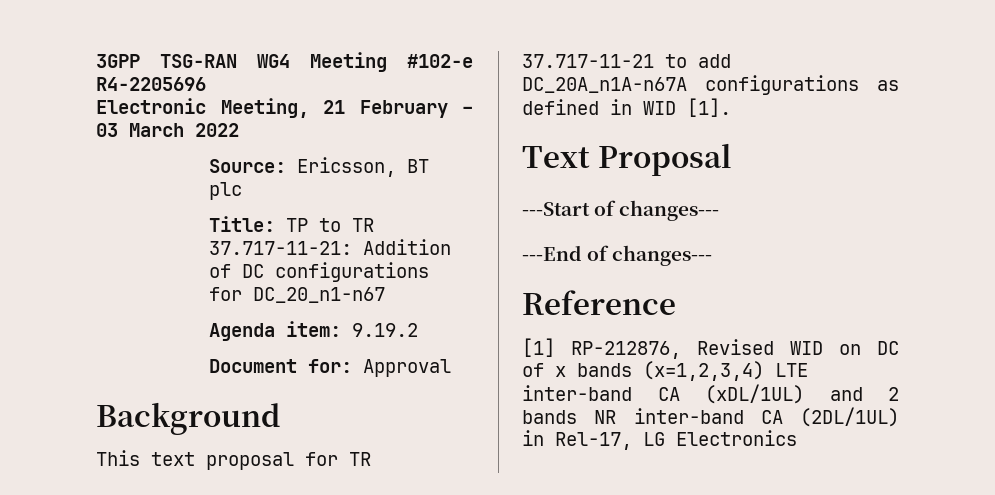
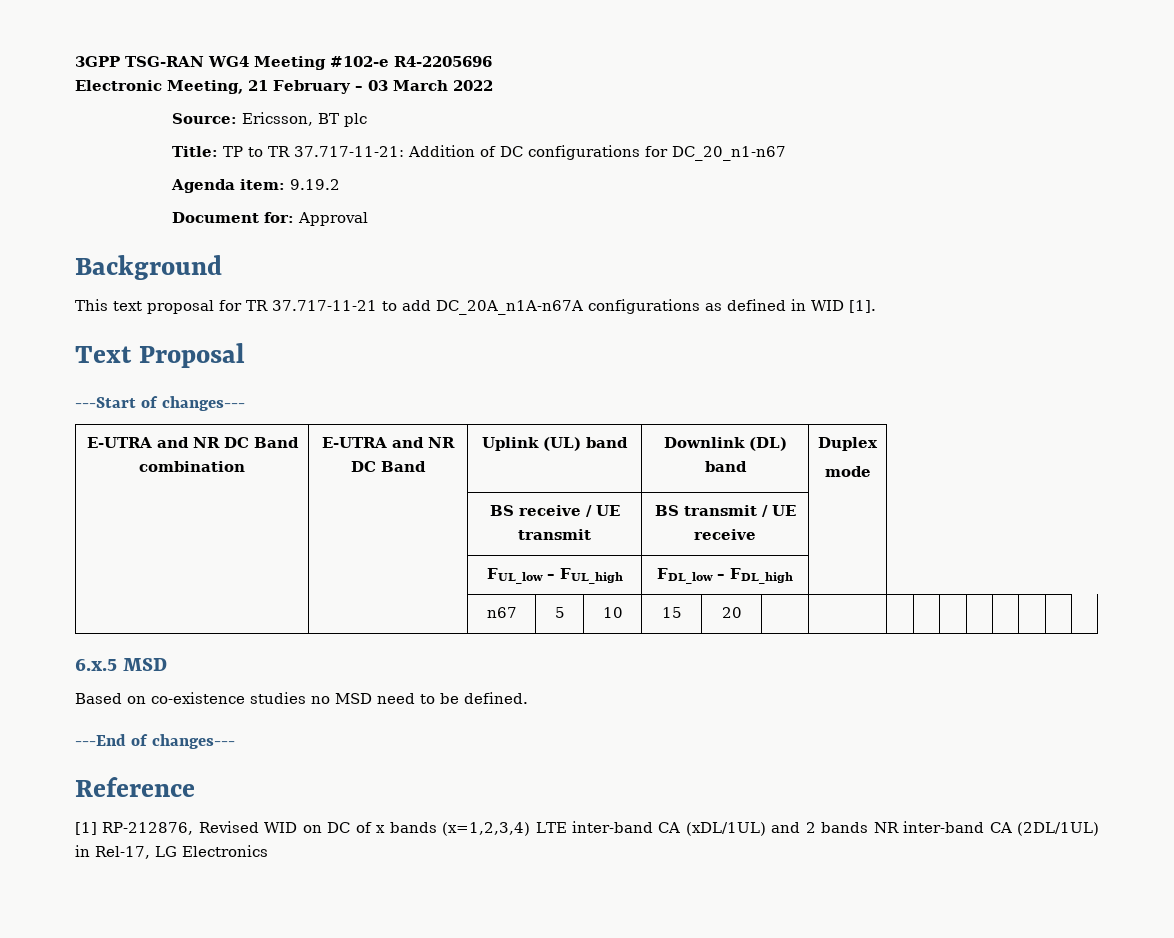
+ E-UTRA and NR DC Band combination | E-UTRA and NR DC Band | Uplink (UL) band | Downlink (DL) band | Duplex
+ mode
+ | | BS receive / UE transmit | BS transmit / UE receive |
+ | | FUL_low – FUL_high | FDL_low – FDL_high |
+ | | n67 | 5 | 10 | 15 | 20 | | | | | | | | | |
+ 6.x.5 MSD
+ Based on co-existence studies no MSD need to be defined.

